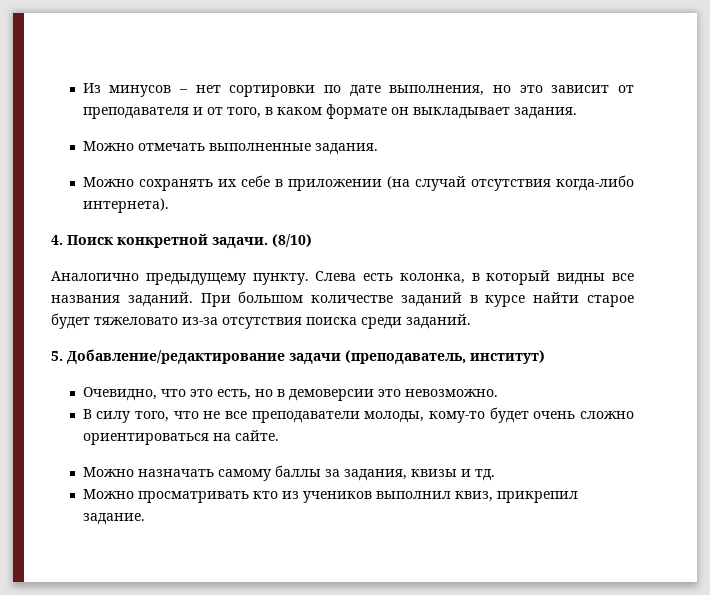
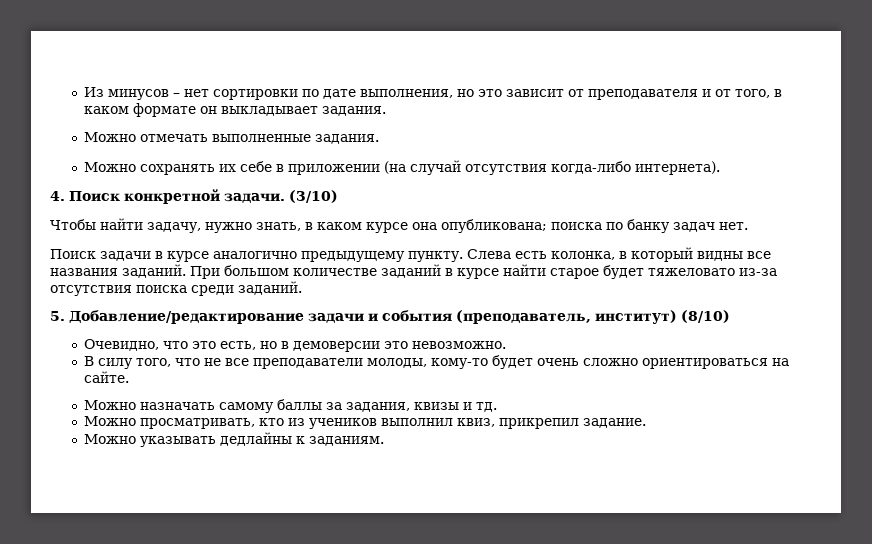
- (8/10)
- Аналогично предыдущему пункту.
+ (3/10)
+ Чтобы найти задачу, нужно знать, в каком курсе она опубликована; поиска по банку задач нет.
+ Поиск задачи в курсе аналогично предыдущему пункту.
- 5. Добавление/редактирование задачи (преподаватель, институт)
+ 5. Добавление/редактирование задачи и события (преподаватель, институт) (8/10)
- Можно просматривать кто из учеников выполнил квиз, прикрепил задание.
+ Можно просматривать, кто из учеников выполнил квиз, прикрепил задание.
+ Можно указывать дедлайны к заданиям.

